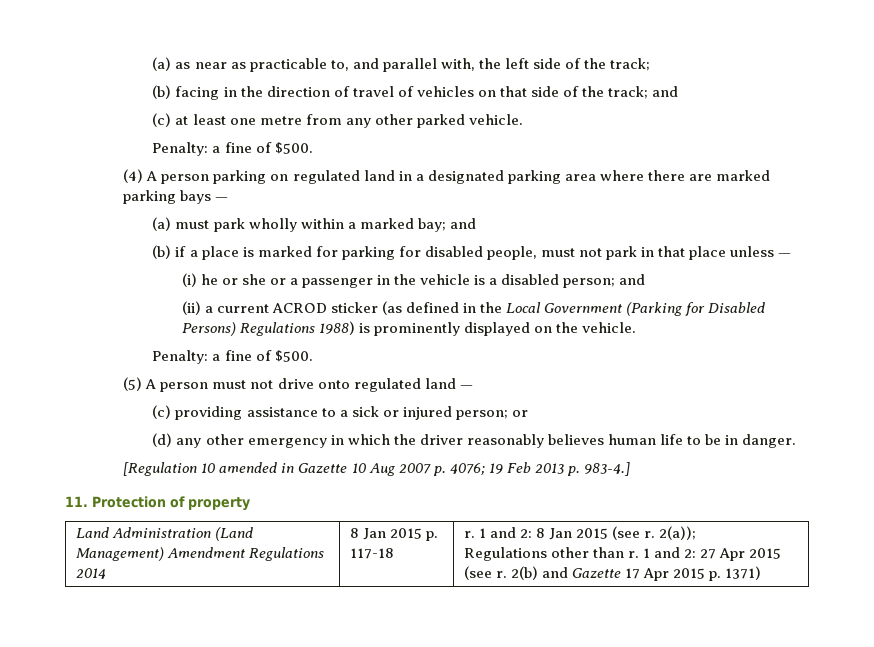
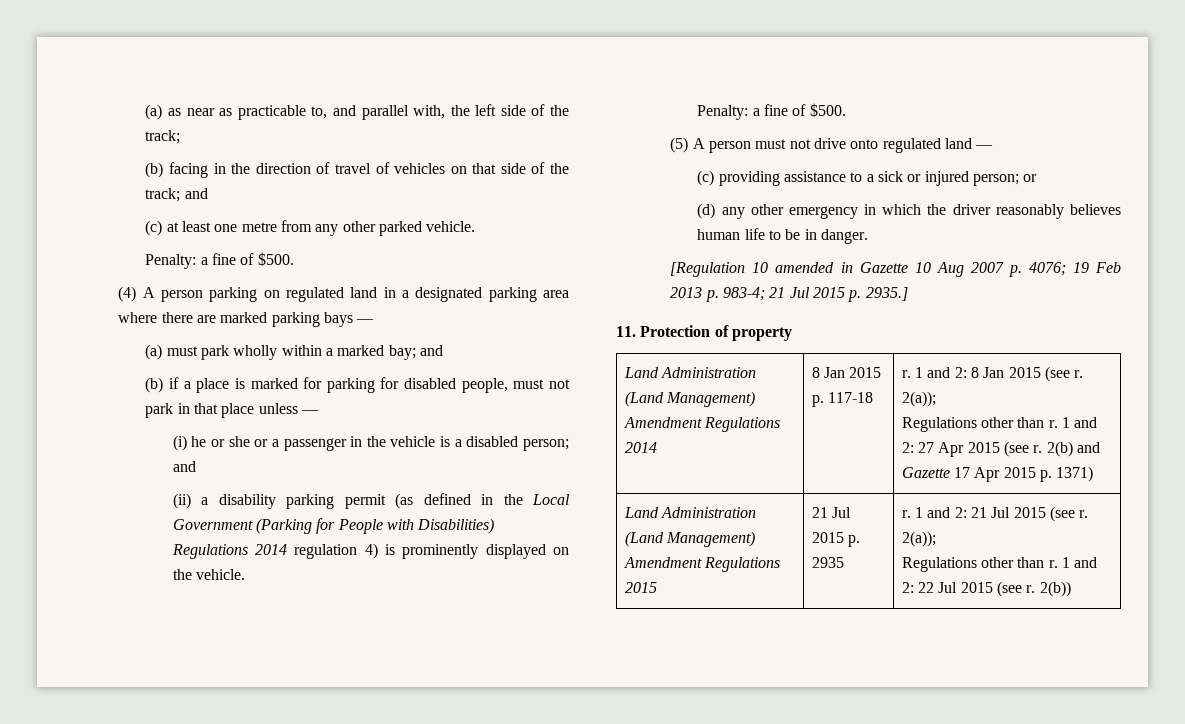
- (ii) a current ACROD sticker (as defined in the Local Government (Parking for Disabled Persons) Regulations 1988) is prominently displayed on the vehicle.
+ (ii) a disability parking permit (as defined in the Local Government (Parking for People with Disabilities) Regulations 2014 regulation 4) is prominently displayed on the vehicle.
- [Regulation 10 amended in Gazette 10 Aug 2007 p. 4076; 19 Feb 2013 p. 983-4.]
+ [Regulation 10 amended in Gazette 10 Aug 2007 p. 4076; 19 Feb 2013 p. 983-4; 21 Jul 2015 p. 2935.]
+ Land Administration (Land Management) Amendment Regulations 2015 | 21 Jul 2015 p. 2935 | r. 1 and 2: 21 Jul 2015 (see r. 2(a));
+ Regulations other than r. 1 and 2: 22 Jul 2015 (see r. 2(b))

